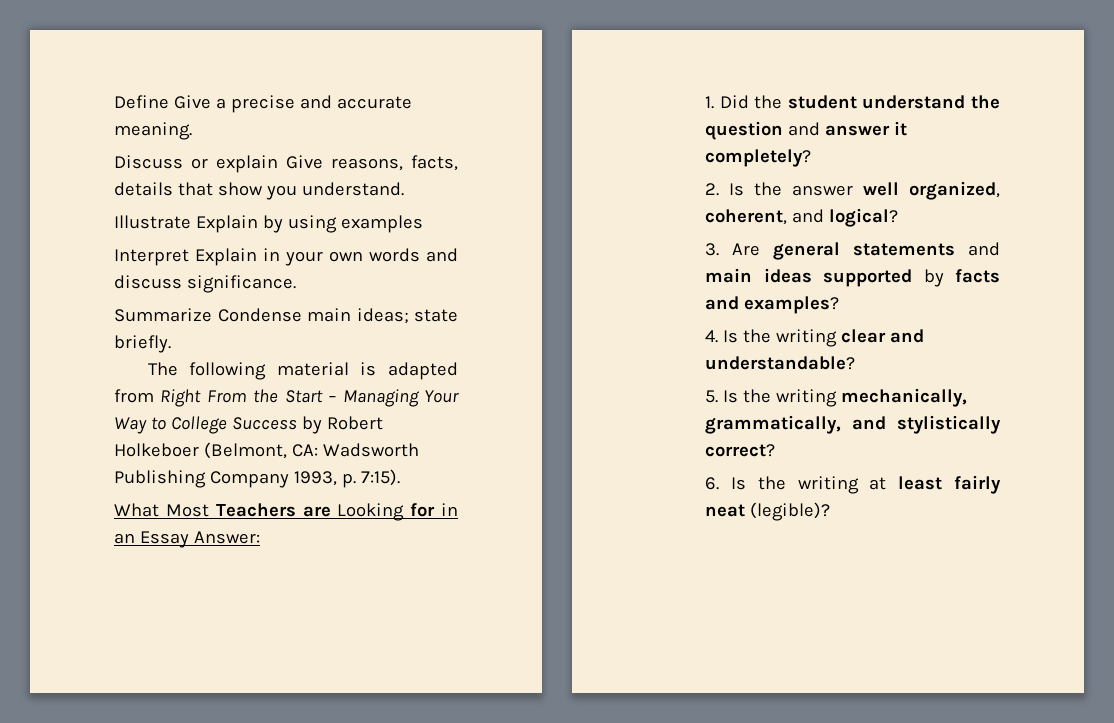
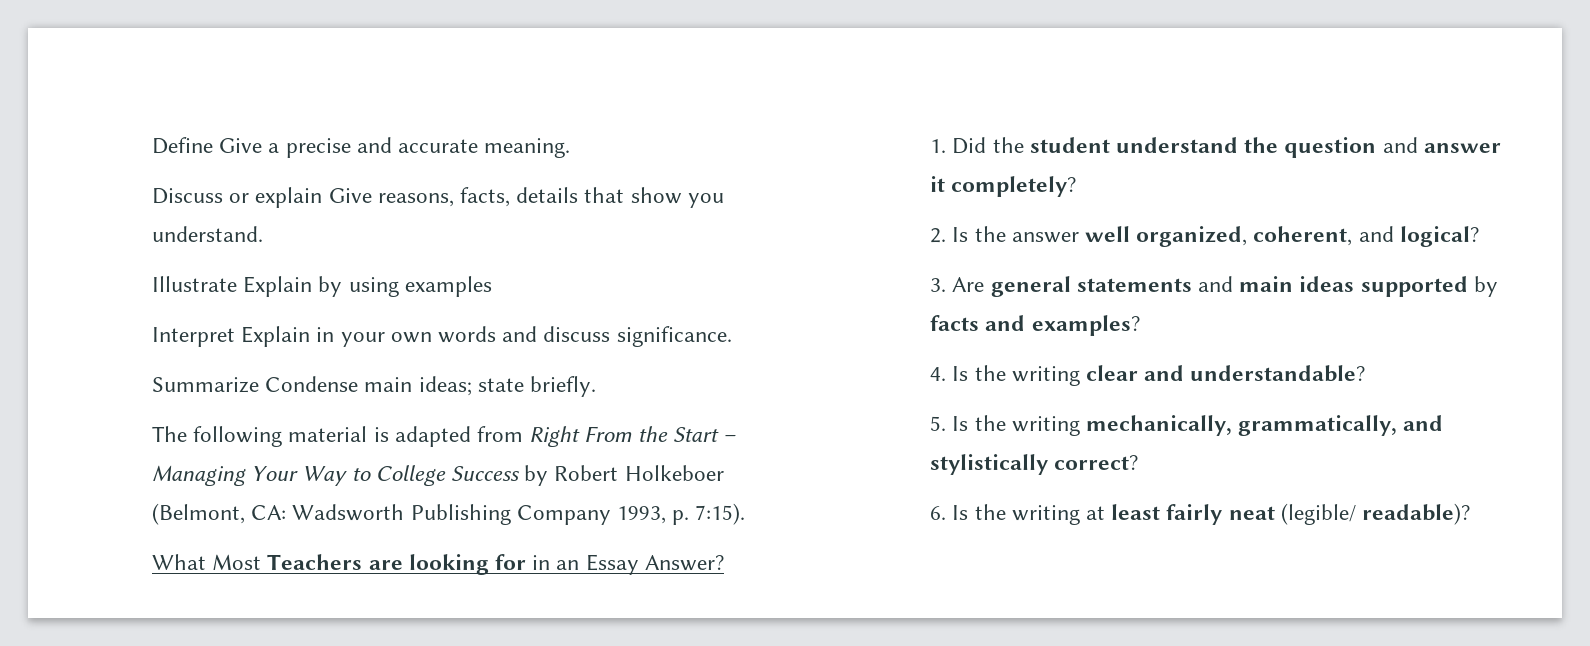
- What Most Teachers are Looking for in an Essay Answer:
+ What Most Teachers are looking for in an Essay Answer?
- 6. Is the writing at least fairly neat (legible)?
+ 6. Is the writing at least fairly neat (legible/ readable)?

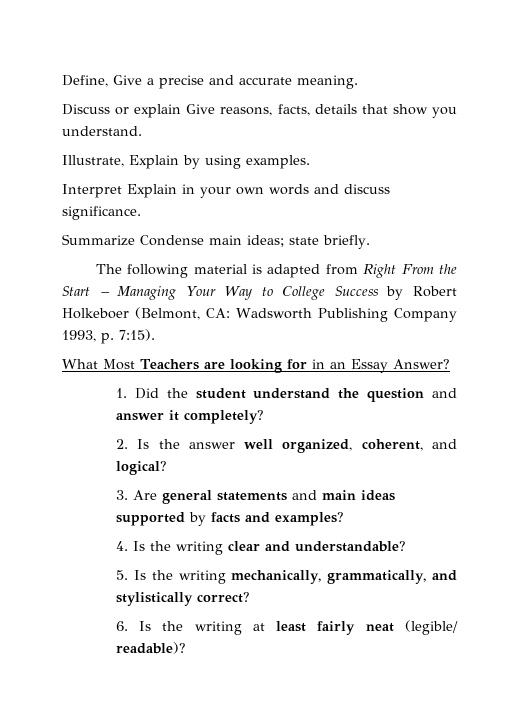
- Define Give a precise and accurate meaning.
+ Define, Give a precise and accurate meaning.
- Illustrate Explain by using examples
+ Illustrate, Explain by using examples.

